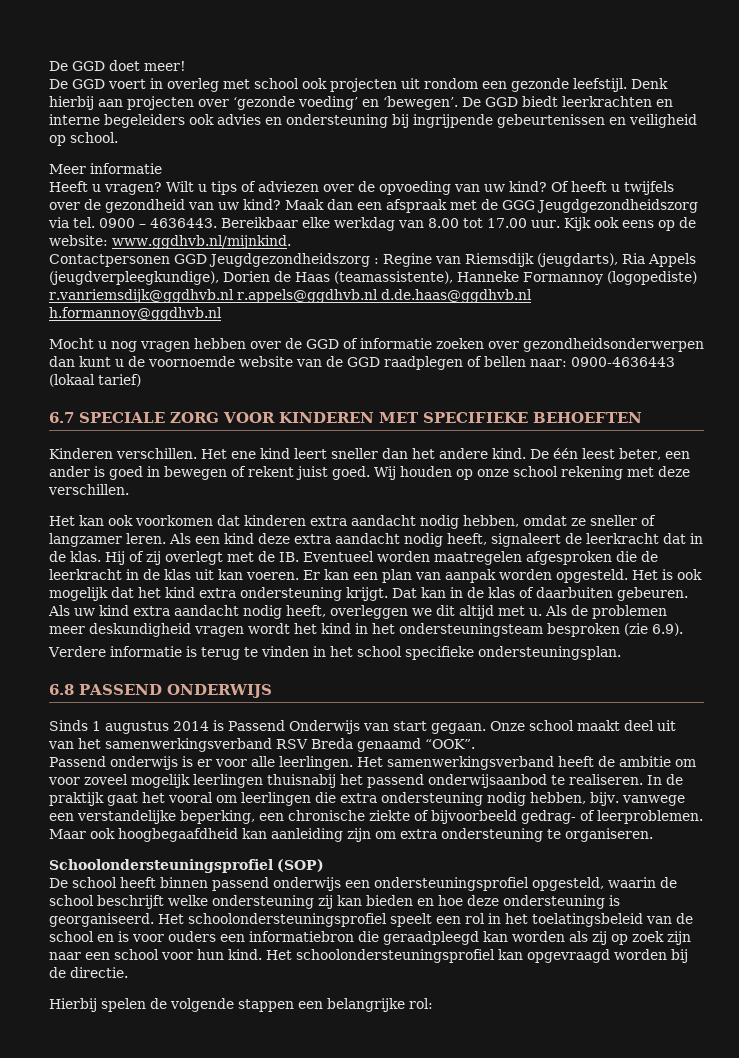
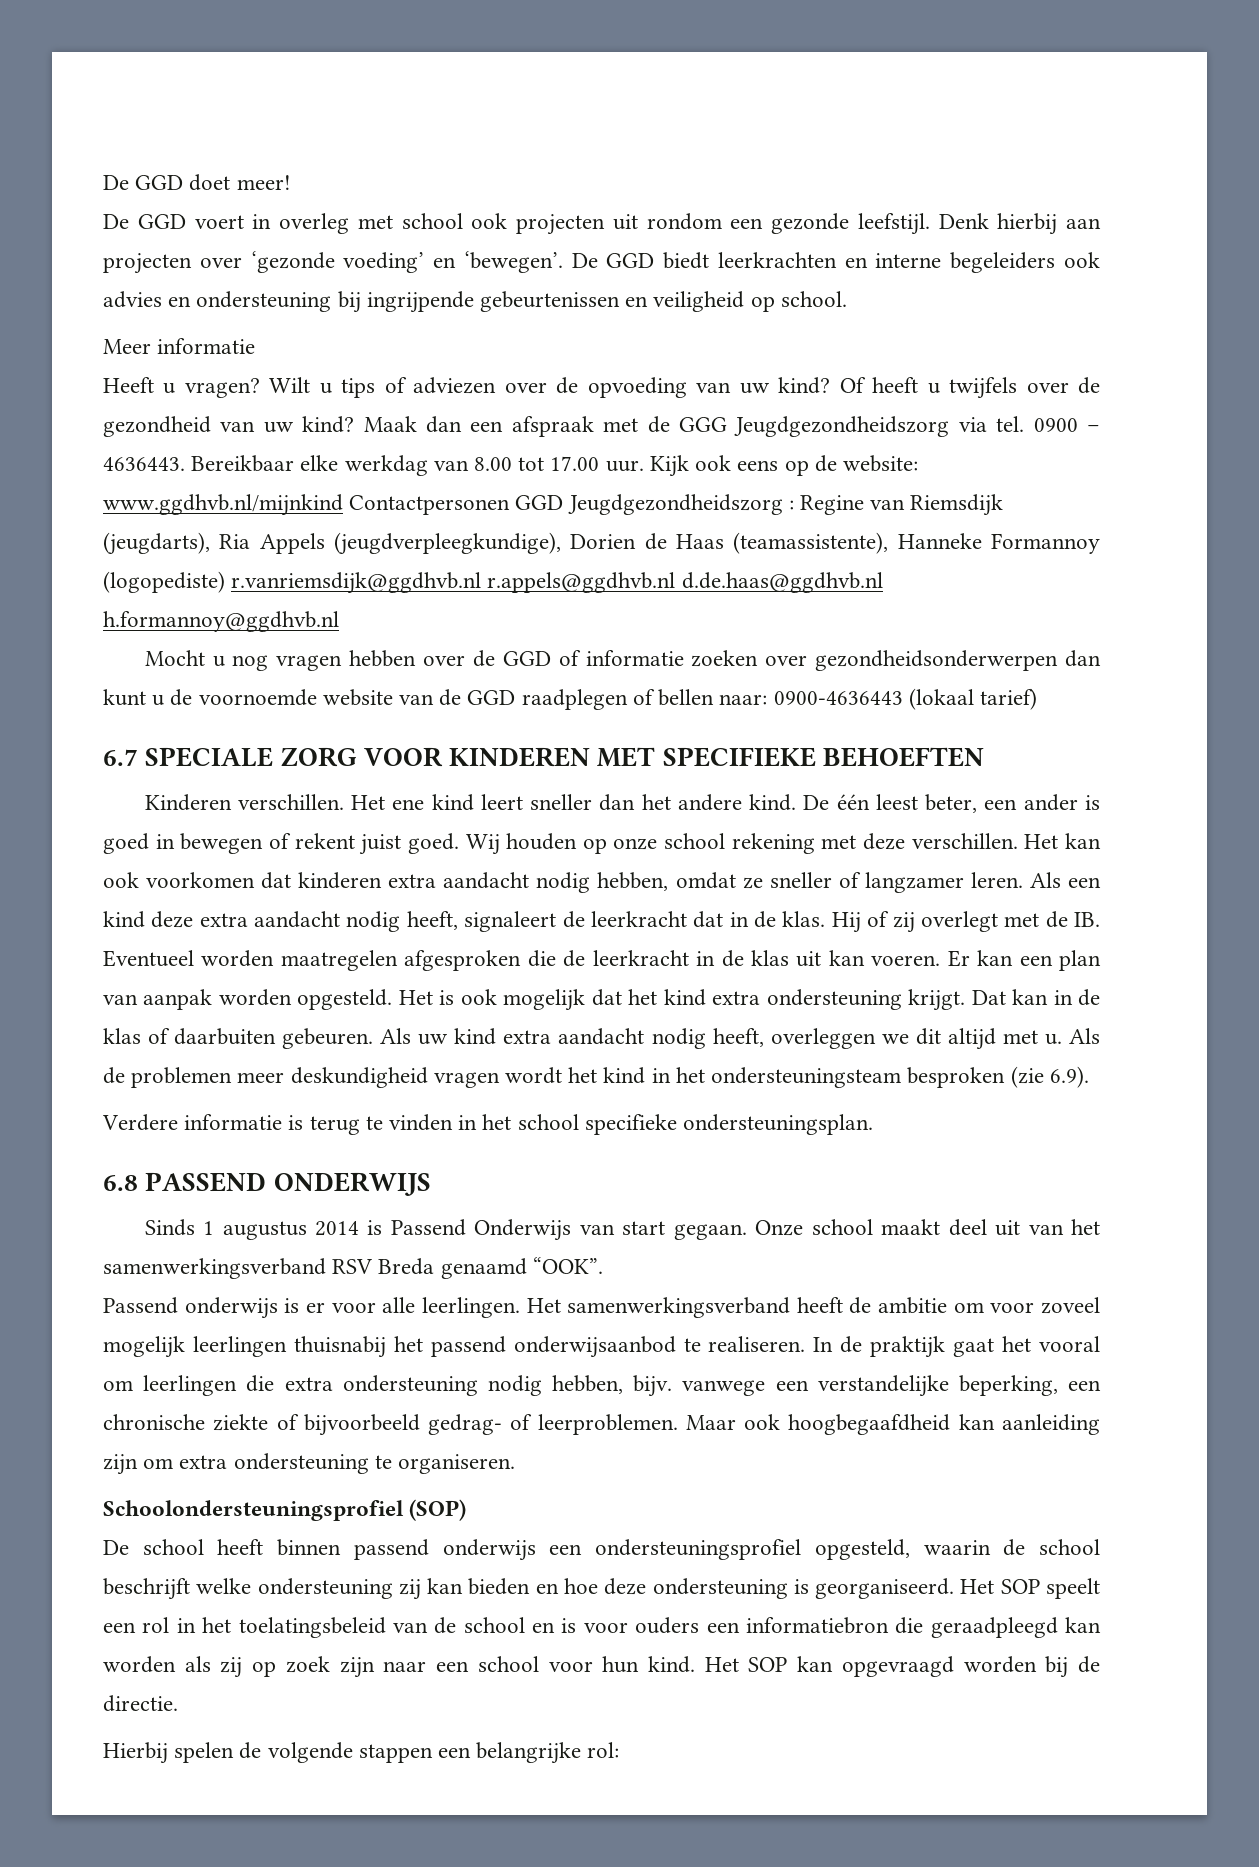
- Kijk ook eens op de website: www.ggdhvb.nl/mijnkind.
- Contactpersonen GGD Jeugdgezondheidszorg : Regine van Riemsdijk (jeugdarts), Ria Appels (jeugdverpleegkundige), Dorien de Haas (teamassistente), Hanneke Formannoy (logopediste) r.vanriemsdijk@ggdhvb.nl r.appels@ggdhvb.nl d.de.haas@ggdhvb.nl h.formannoy@ggdhvb.nl
+ Kijk ook eens op de website: www.ggdhvb.nl/mijnkind Contactpersonen GGD Jeugdgezondheidszorg : Regine van Riemsdijk (jeugdarts), Ria Appels (jeugdverpleegkundige), Dorien de Haas (teamassistente), Hanneke Formannoy (logopediste) r.vanriemsdijk@ggdhvb.nl r.appels@ggdhvb.nl d.de.haas@ggdhvb.nl h.formannoy@ggdhvb.nl
- Wij houden op onze school rekening met deze verschillen.
- Het kan ook voorkomen dat kinderen extra aandacht nodig hebben, omdat ze sneller of langzamer leren.
+ Wij houden op onze school rekening met deze verschillen. Het kan ook voorkomen dat kinderen extra aandacht nodig hebben, omdat ze sneller of langzamer leren.
- Het schoolondersteuningsprofiel speelt een rol in het toelatingsbeleid van de school en is voor ouders een informatiebron die geraadpleegd kan worden als zij op zoek zijn naar een school voor hun kind.
+ Het SOP speelt een rol in het toelatingsbeleid van de school en is voor ouders een informatiebron die geraadpleegd kan worden als zij op zoek zijn naar een school voor hun kind.
- Het schoolondersteuningsprofiel kan opgevraagd worden bij de directie.
+ Het SOP kan opgevraagd worden bij de directie.

